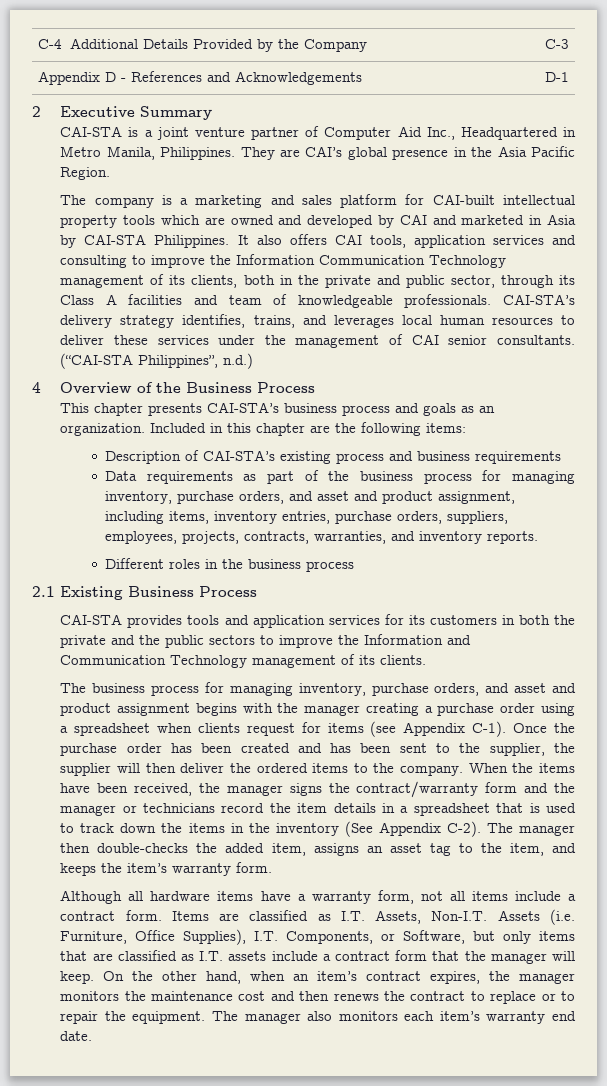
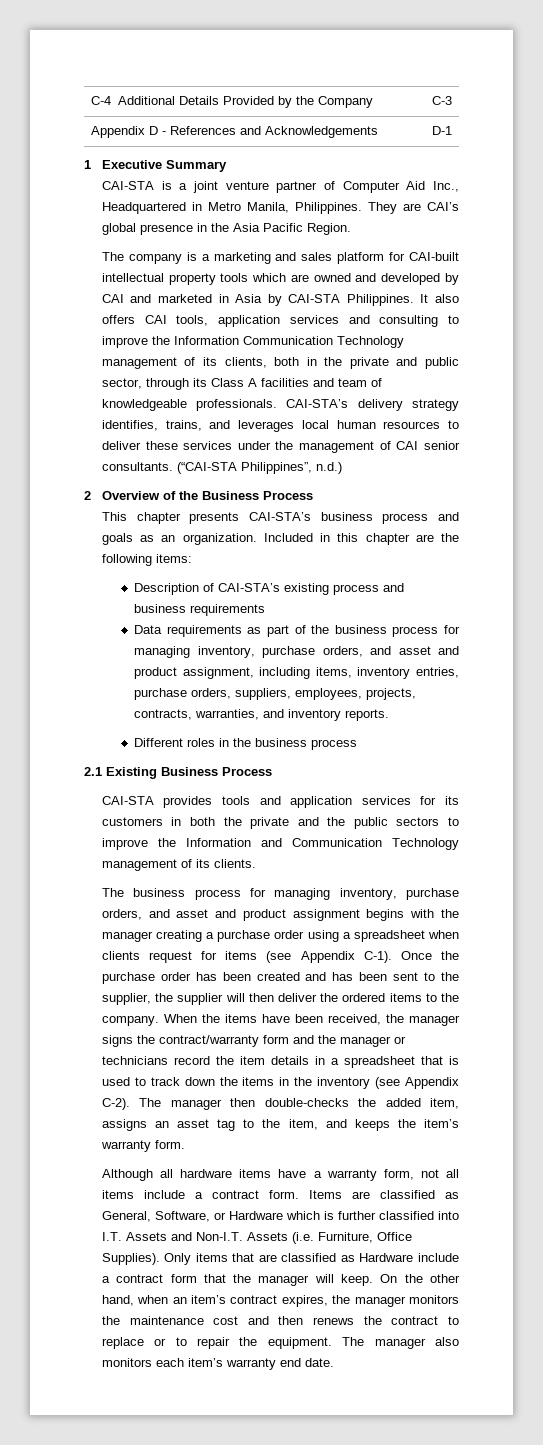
- 2 Executive Summary
+ 1 Executive Summary
- 4 Overview of the Business Process
+ 2 Overview of the Business Process
- When the items have been received, the manager signs the contract/warranty form and the manager or technicians record the item details in a spreadsheet that is used to track down the items in the inventory (See Appendix C-2).
+ When the items have been received, the manager signs the contract/warranty form and the manager or technicians record the item details in a spreadsheet that is used to track down the items in the inventory (see Appendix C-2).
- Items are classified as I.T. Assets, Non-I.T. Assets (i.e. Furniture, Office Supplies), I.T. Components, or Software, but only items that are classified as I.T. assets include a contract form that the manager will keep.
+ Items are classified as General, Software, or Hardware which is further classified into I.T. Assets and Non-I.T. Assets (i.e. Furniture, Office Supplies). Only items that are classified as Hardware include a contract form that the manager will keep.

